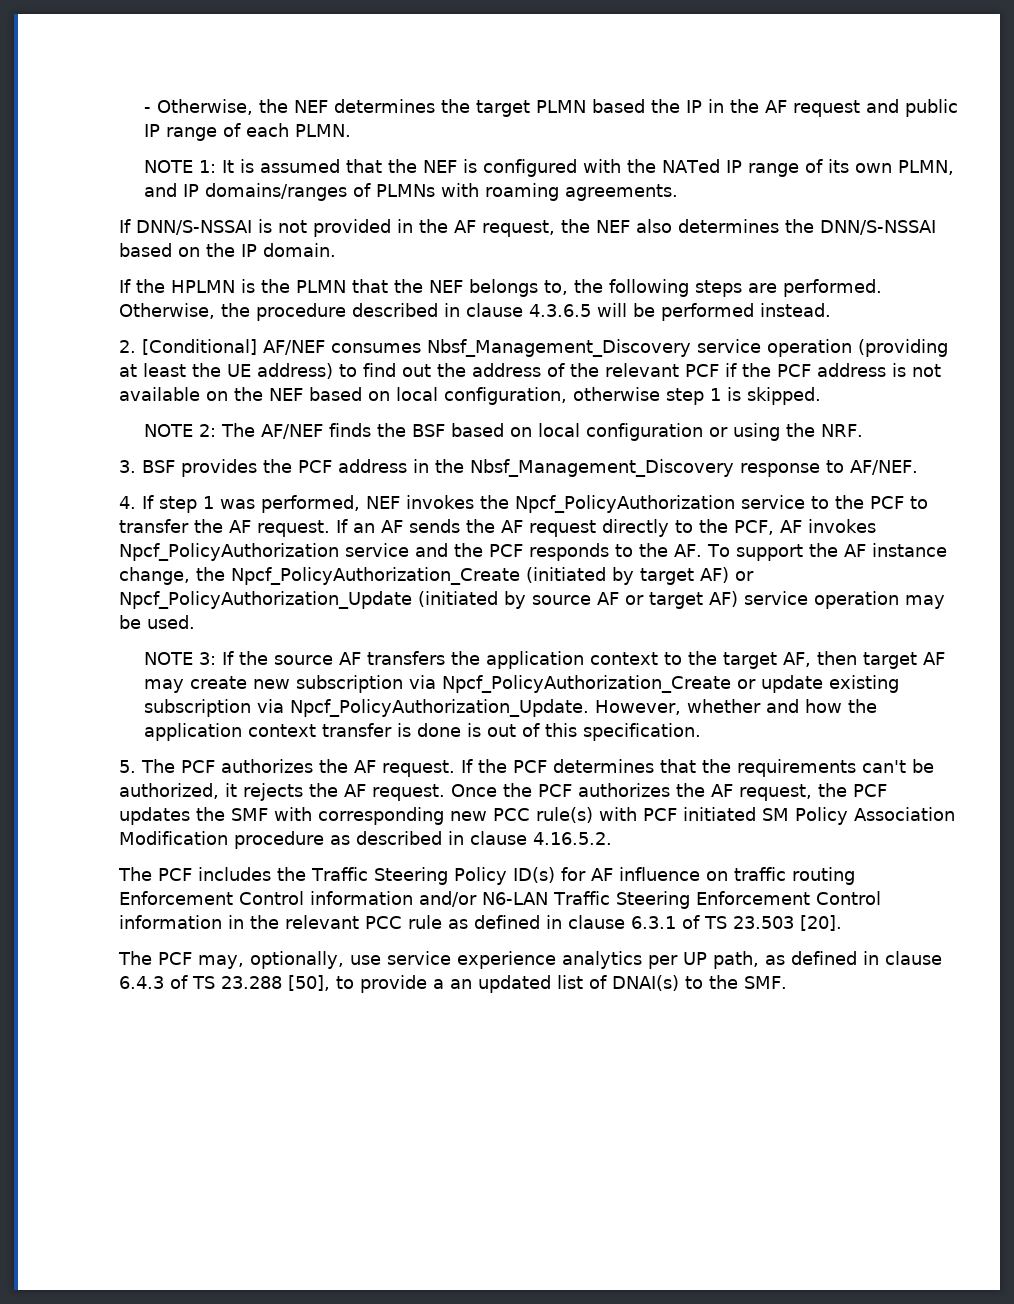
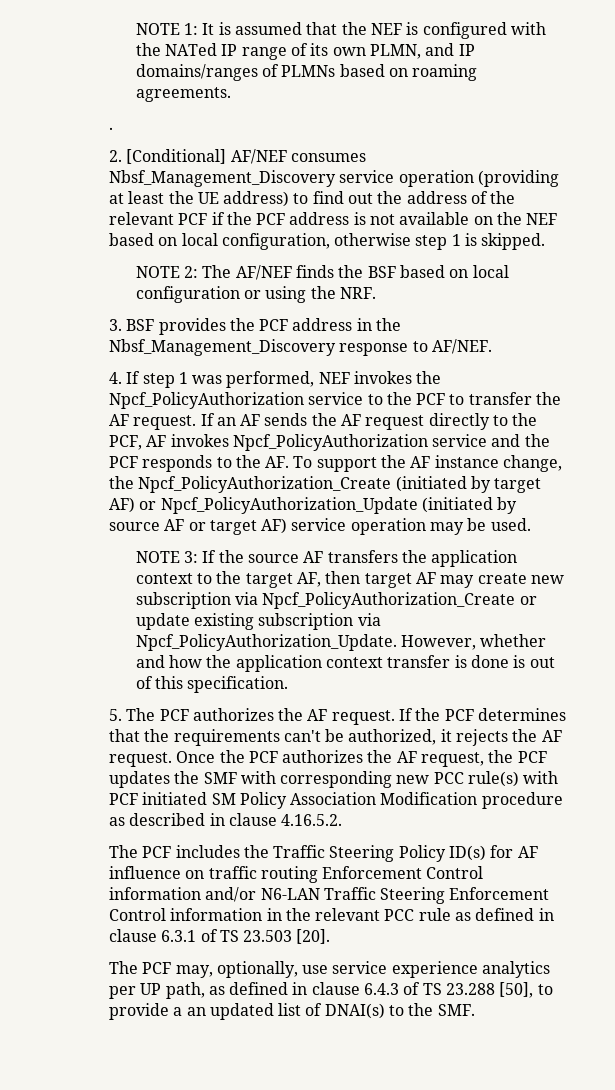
- - Otherwise, the NEF determines the target PLMN based the IP in the AF request and public IP range of each PLMN.
- NOTE 1: It is assumed that the NEF is configured with the NATed IP range of its own PLMN, and IP domains/ranges of PLMNs with roaming agreements.
+ NOTE 1: It is assumed that the NEF is configured with the NATed IP range of its own PLMN, and IP domains/ranges of PLMNs based on roaming agreements.
- If DNN/S-NSSAI is not provided in the AF request, the NEF also determines the DNN/S-NSSAI based on the IP domain.
- If the HPLMN is the PLMN that the NEF belongs to, the following steps are performed. Otherwise, the procedure described in clause 4.3.6.5 will be performed instead.
+ .

